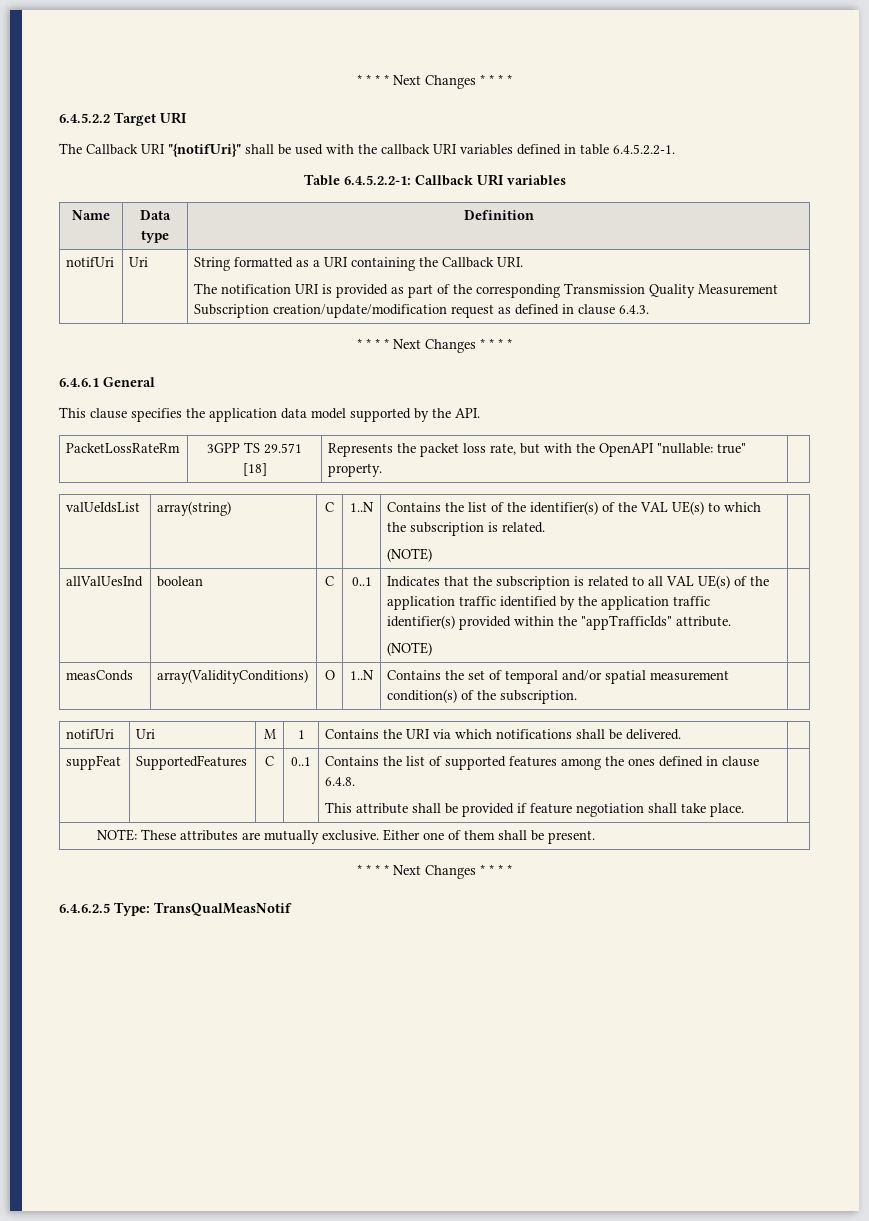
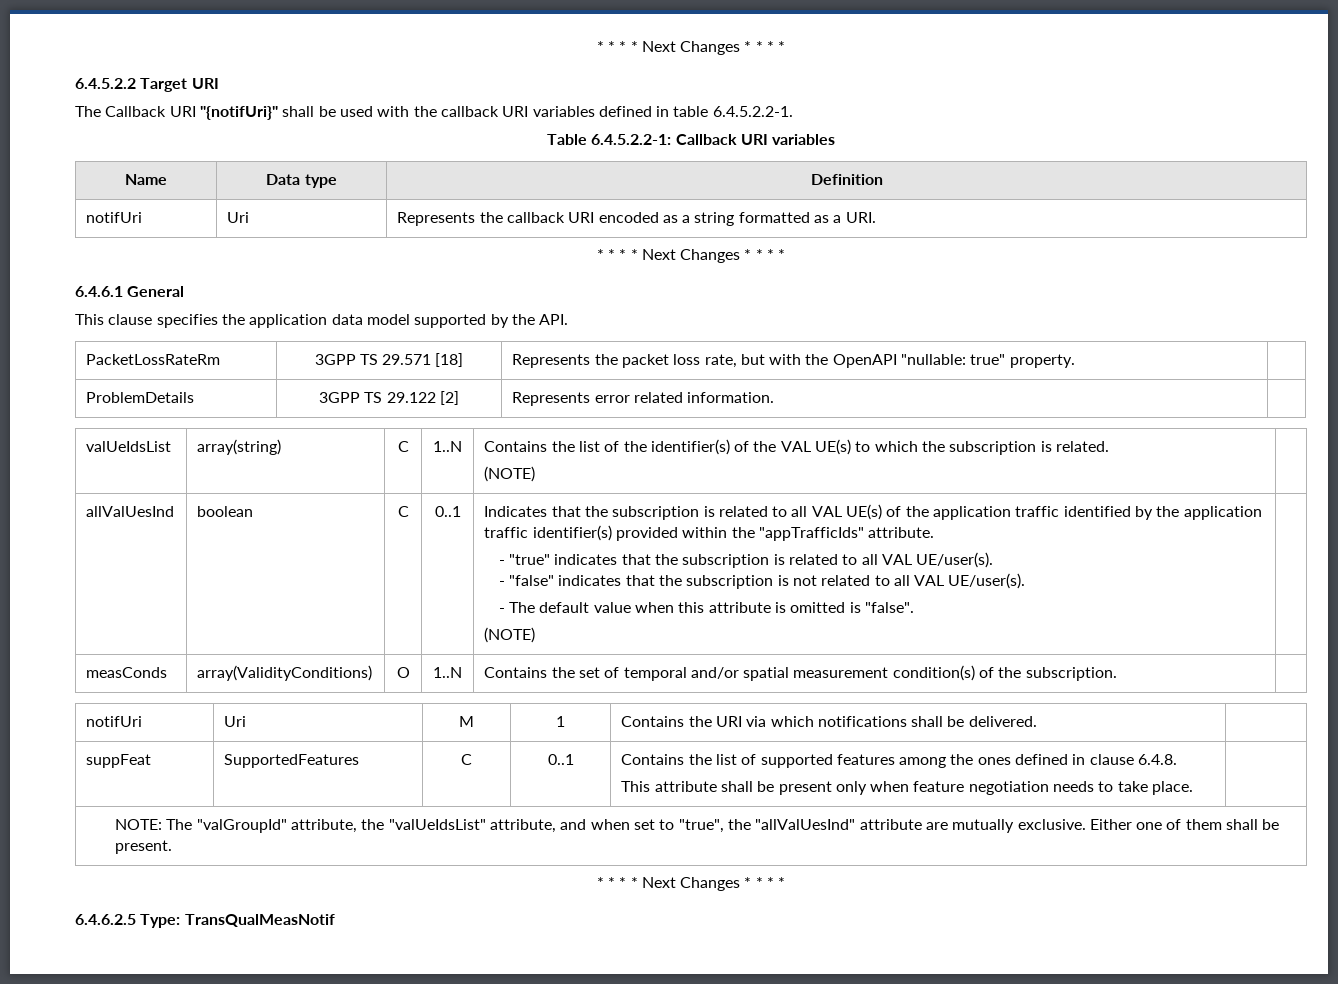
- notifUri | Uri | String formatted as a URI containing the Callback URI.
- The notification URI is provided as part of the corresponding Transmission Quality Measurement Subscription creation/update/modification request as defined in clause 6.4.3.
+ notifUri | Uri | Represents the callback URI encoded as a string formatted as a URI.
+ ProblemDetails | 3GPP TS 29.122 [2] | Represents error related information. |
+ - "true" indicates that the subscription is related to all VAL UE/user(s).
+ - "false" indicates that the subscription is not related to all VAL UE/user(s).
+ - The default value when this attribute is omitted is "false".
  suppFeat | SupportedFeatures | C | 0..1 | Contains the list of supported features among the ones defined in clause 6.4.8.
- This attribute shall be provided if feature negotiation shall take place. |
- NOTE: These attributes are mutually exclusive. Either one of them shall be present.
+ This attribute shall be present only when feature negotiation needs to take place. |
+ NOTE: The "valGroupId" attribute, the "valUeIdsList" attribute, and when set to "true", the "allValUesInd" attribute are mutually exclusive. Either one of them shall be present.

